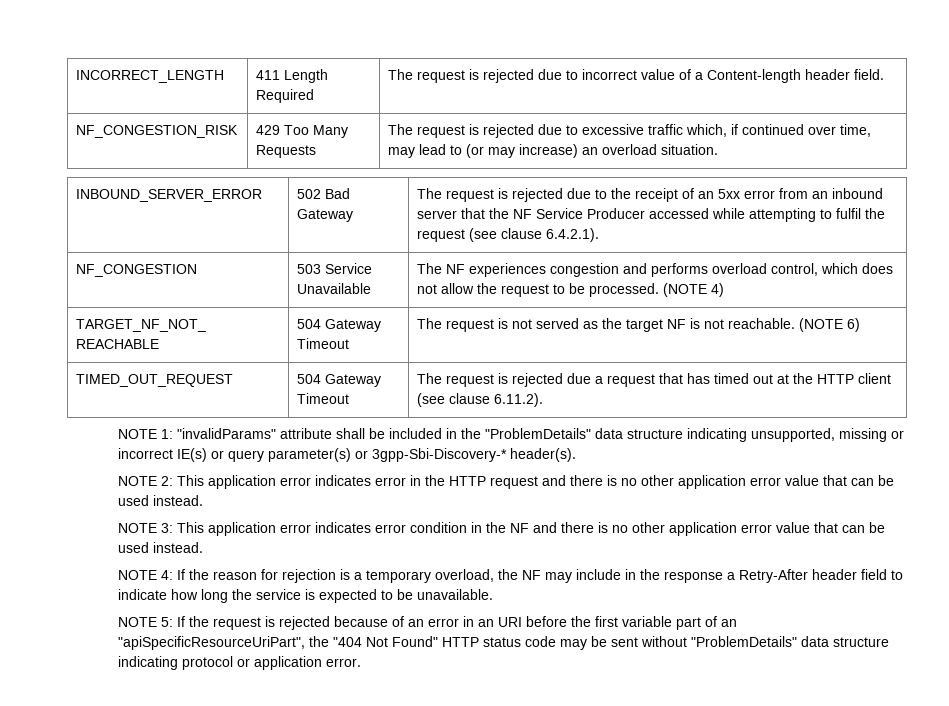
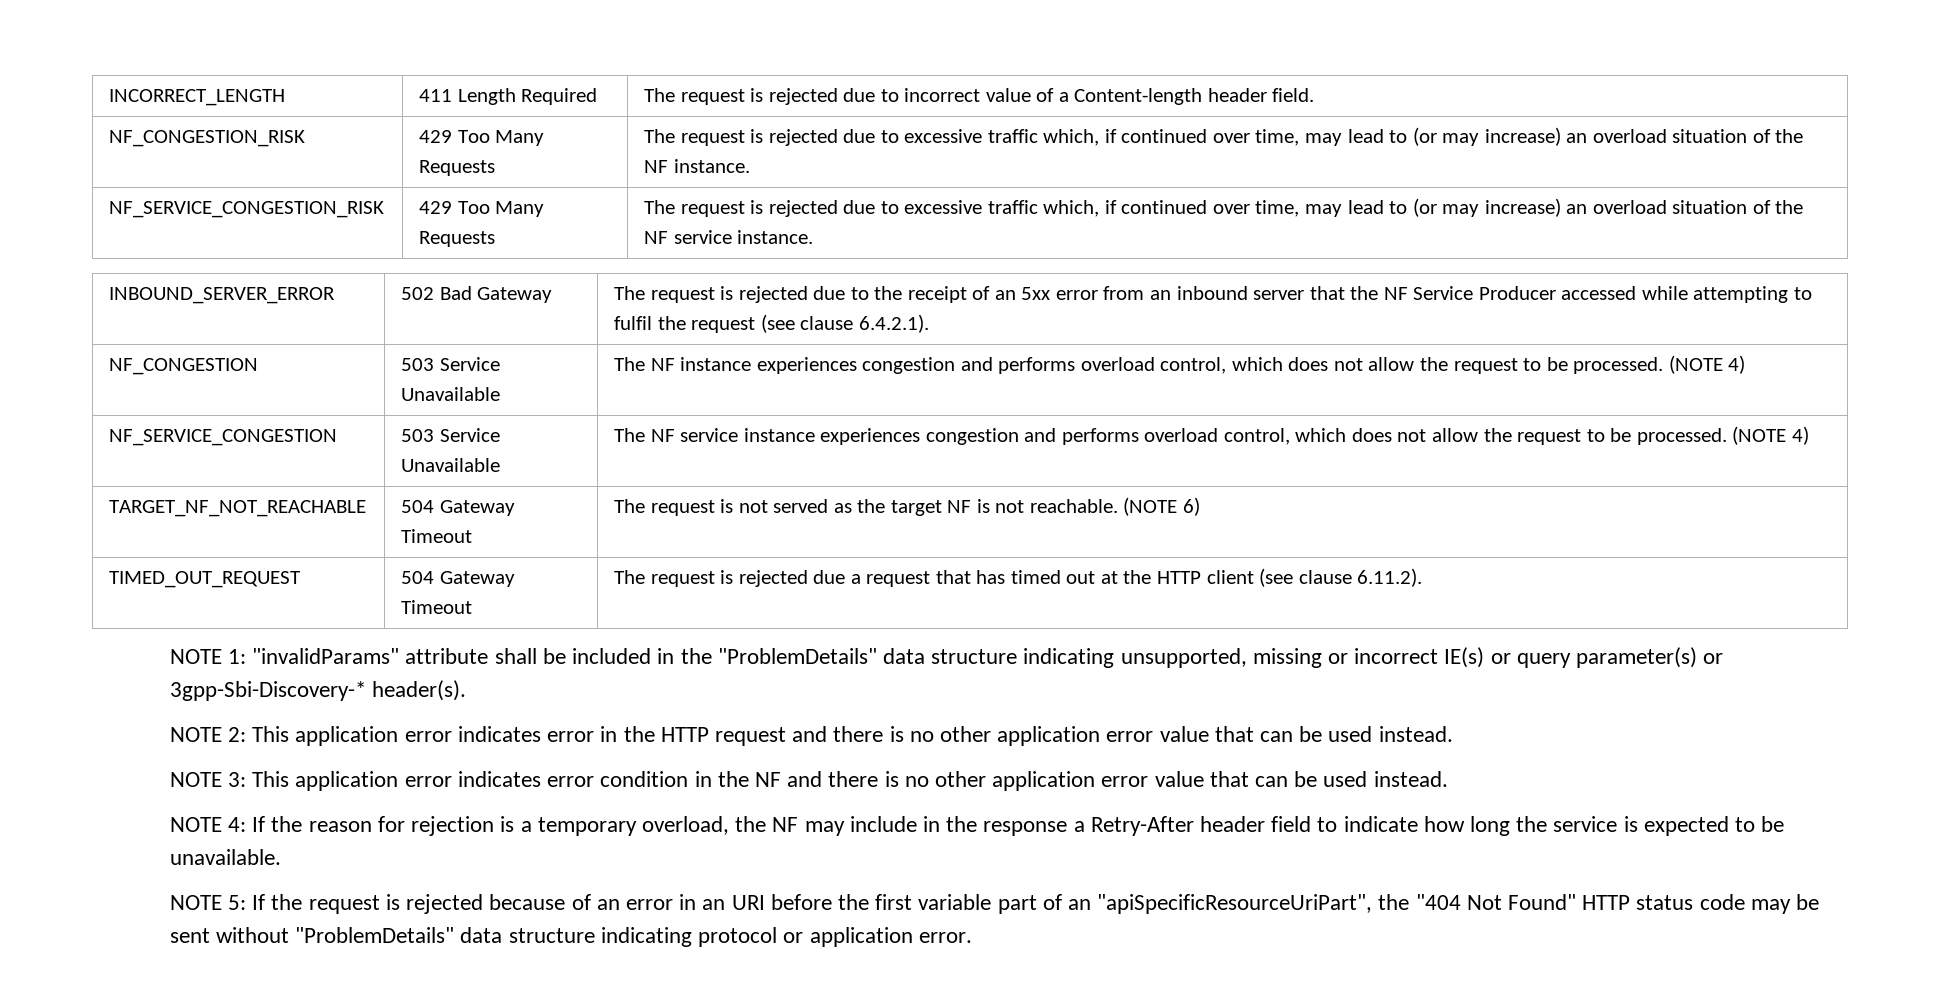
- NF_CONGESTION_RISK | 429 Too Many Requests | The request is rejected due to excessive traffic which, if continued over time, may lead to (or may increase) an overload situation.
+ NF_CONGESTION_RISK | 429 Too Many Requests | The request is rejected due to excessive traffic which, if continued over time, may lead to (or may increase) an overload situation of the NF instance.
+ NF_SERVICE_CONGESTION_RISK | 429 Too Many Requests | The request is rejected due to excessive traffic which, if continued over time, may lead to (or may increase) an overload situation of the NF service instance.
- NF_CONGESTION | 503 Service Unavailable | The NF experiences congestion and performs overload control, which does not allow the request to be processed. (NOTE 4)
+ NF_CONGESTION | 503 Service Unavailable | The NF instance experiences congestion and performs overload control, which does not allow the request to be processed. (NOTE 4)
+ NF_SERVICE_CONGESTION | 503 Service Unavailable | The NF service instance experiences congestion and performs overload control, which does not allow the request to be processed. (NOTE 4)

